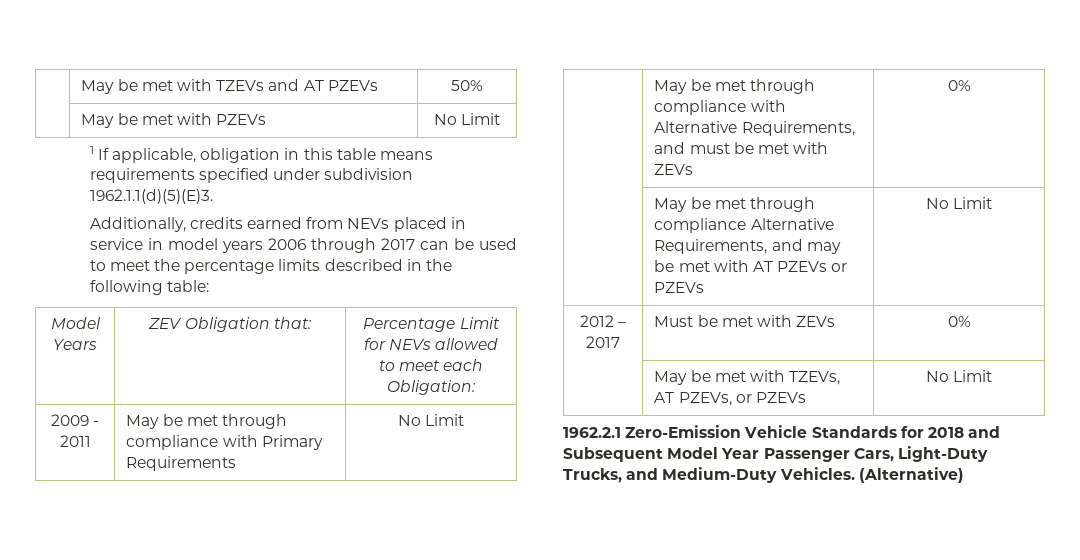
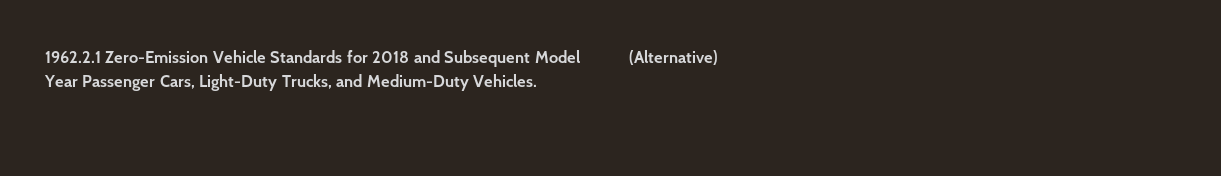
- | May be met with TZEVs and AT PZEVs | 50%
- | May be met with PZEVs | No Limit
- 1 If applicable, obligation in this table means requirements specified under subdivision 1962.1.1(d)(5)(E)3.
- Additionally, credits earned from NEVs placed in service in model years 2006 through 2017 can be used to meet the percentage limits described in the following table:
- Model Years | ZEV Obligation that: | Percentage Limit for NEVs allowed to meet each Obligation:
- 2009 - 2011 | May be met through compliance with Primary Requirements | No Limit
- | May be met through compliance with Alternative Requirements, and must be met with ZEVs | 0%
- | May be met through compliance Alternative Requirements, and may be met with AT PZEVs or PZEVs | No Limit
- 2012 – 2017 | Must be met with ZEVs | 0%
- | May be met with TZEVs, AT PZEVs, or PZEVs | No Limit

